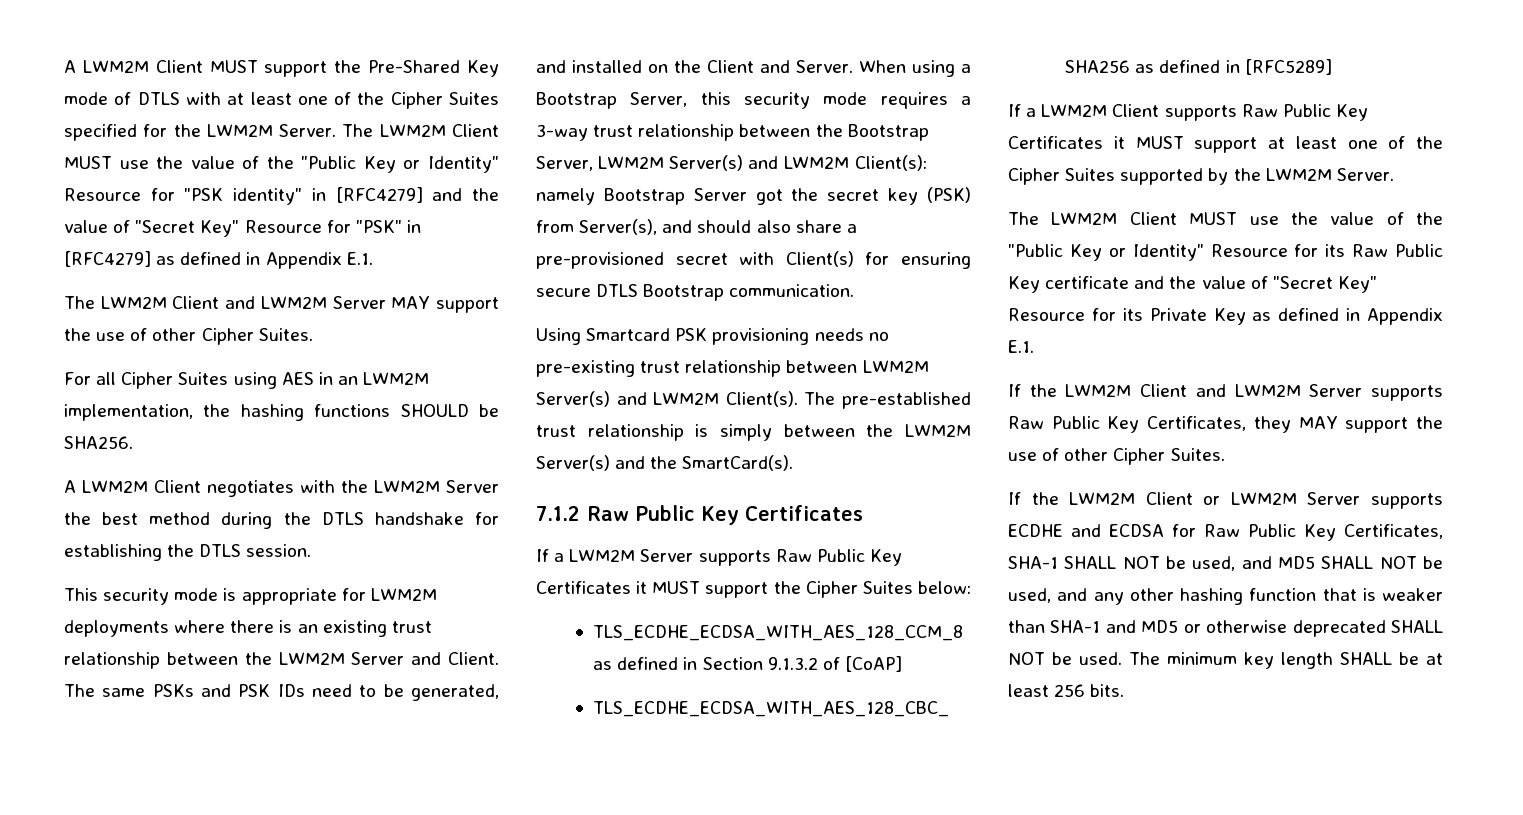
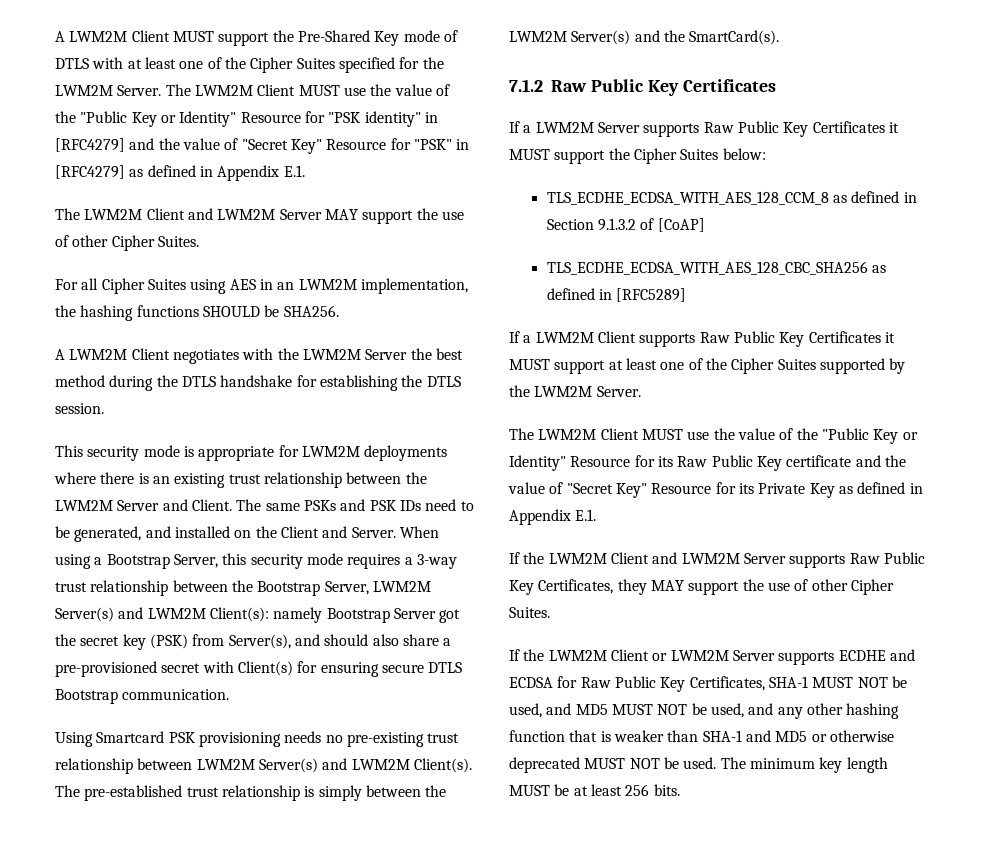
- If the LWM2M Client or LWM2M Server supports ECDHE and ECDSA for Raw Public Key Certificates, SHA-1 SHALL NOT be used, and MD5 SHALL NOT be used, and any other hashing function that is weaker than SHA-1 and MD5 or otherwise deprecated SHALL NOT be used.
+ If the LWM2M Client or LWM2M Server supports ECDHE and ECDSA for Raw Public Key Certificates, SHA-1 MUST NOT be used, and MD5 MUST NOT be used, and any other hashing function that is weaker than SHA-1 and MD5 or otherwise deprecated MUST NOT be used.
- The minimum key length SHALL be at least 256 bits.
+ The minimum key length MUST be at least 256 bits.

